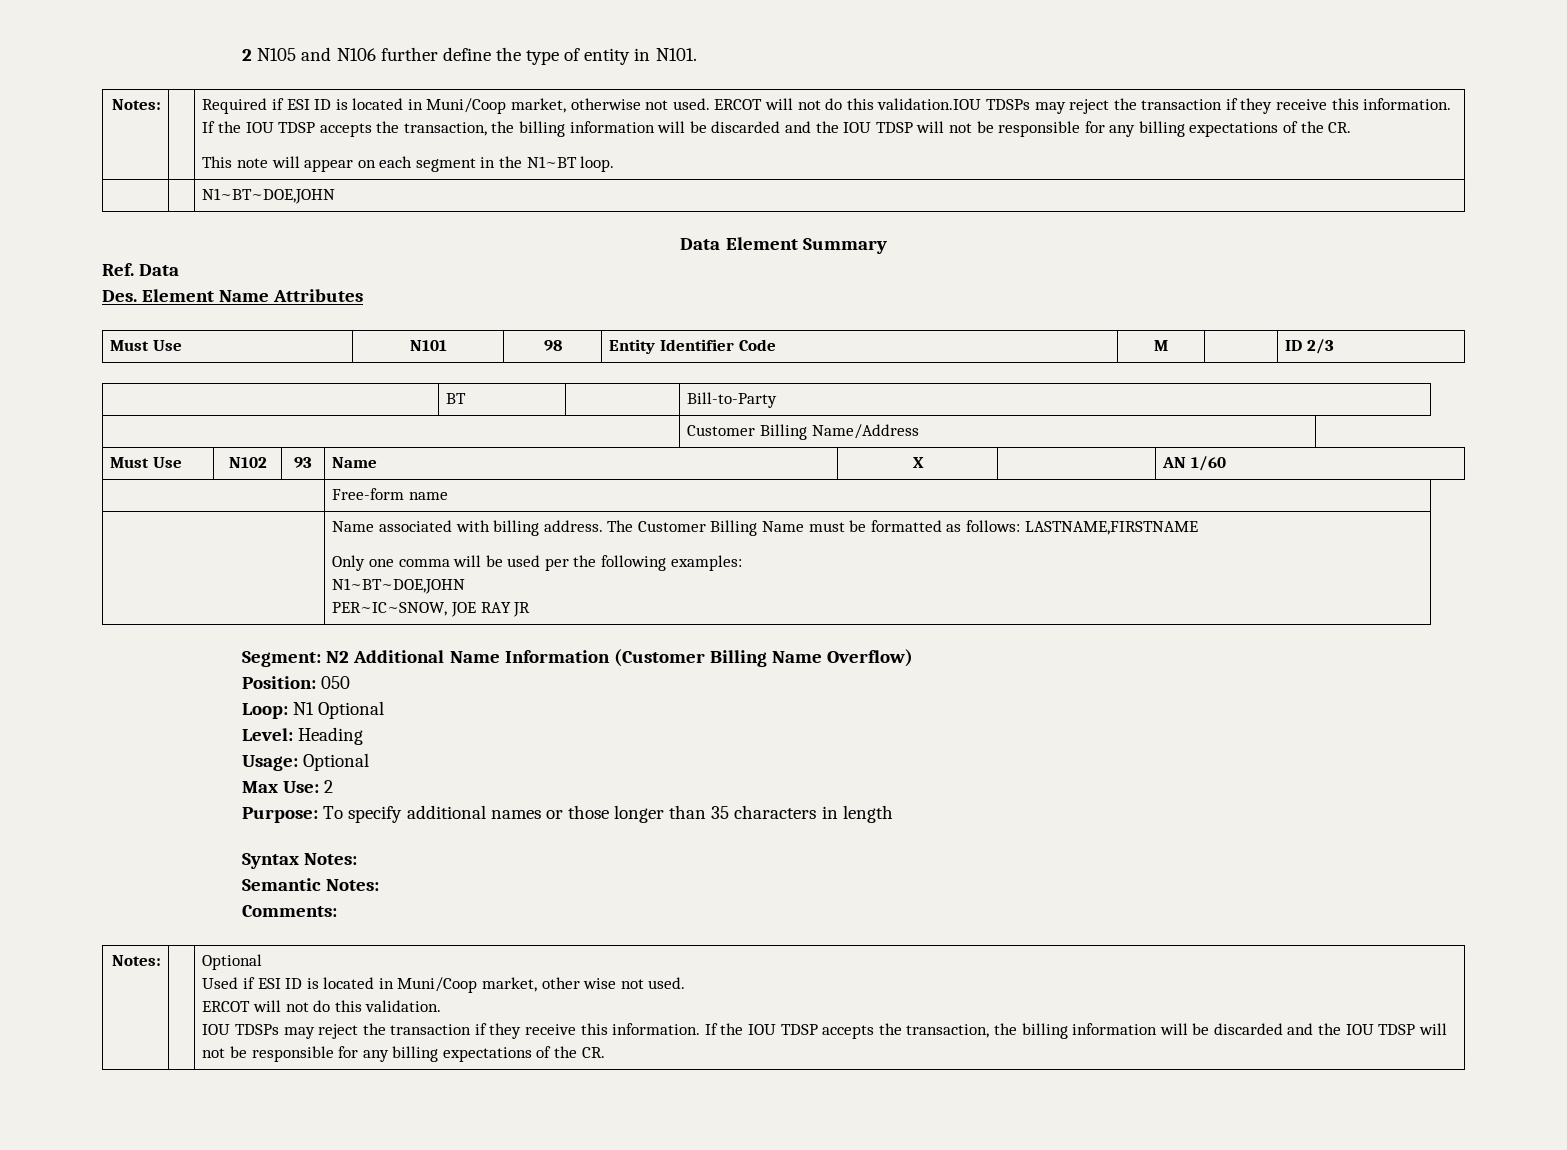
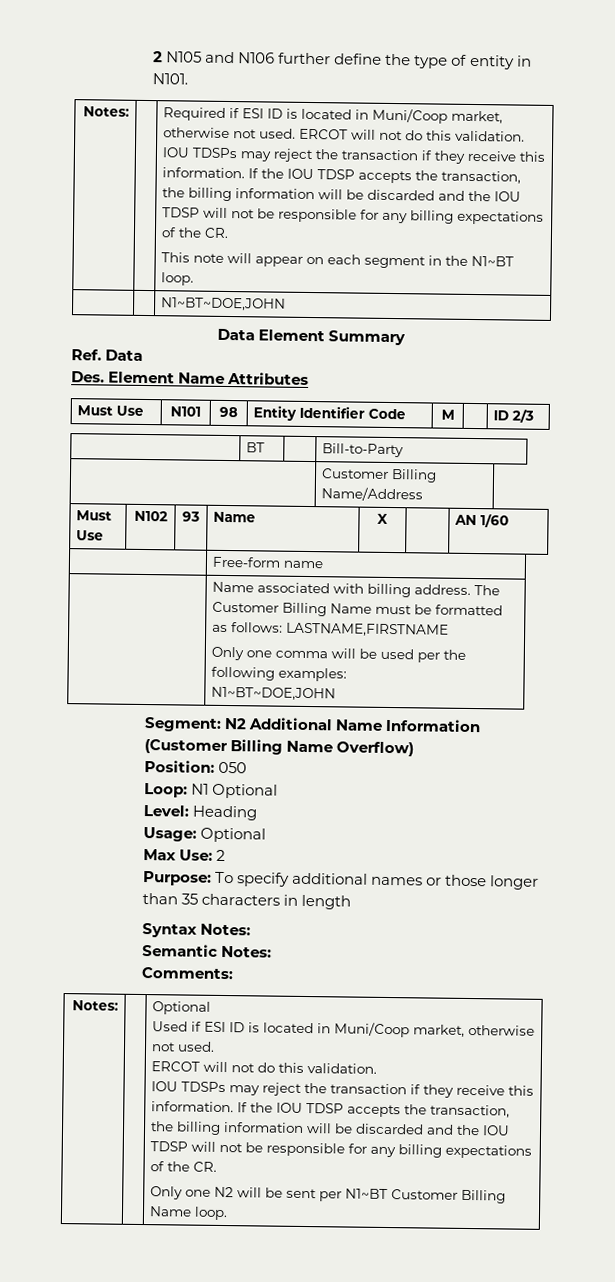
- ERCOT will not do this validation.IOU TDSPs may reject the transaction if they receive this information.
+ ERCOT will not do this validation. IOU TDSPs may reject the transaction if they receive this information.
  | Name associated with billing address. The Customer Billing Name must be formatted as follows: LASTNAME,FIRSTNAME
  Only one comma will be used per the following examples:
  N1~BT~DOE,JOHN
- PER~IC~SNOW, JOE RAY JR
- Used if ESI ID is located in Muni/Coop market, other wise not used.
+ Used if ESI ID is located in Muni/Coop market, otherwise not used.
+ Only one N2 will be sent per N1~BT Customer Billing Name loop.

